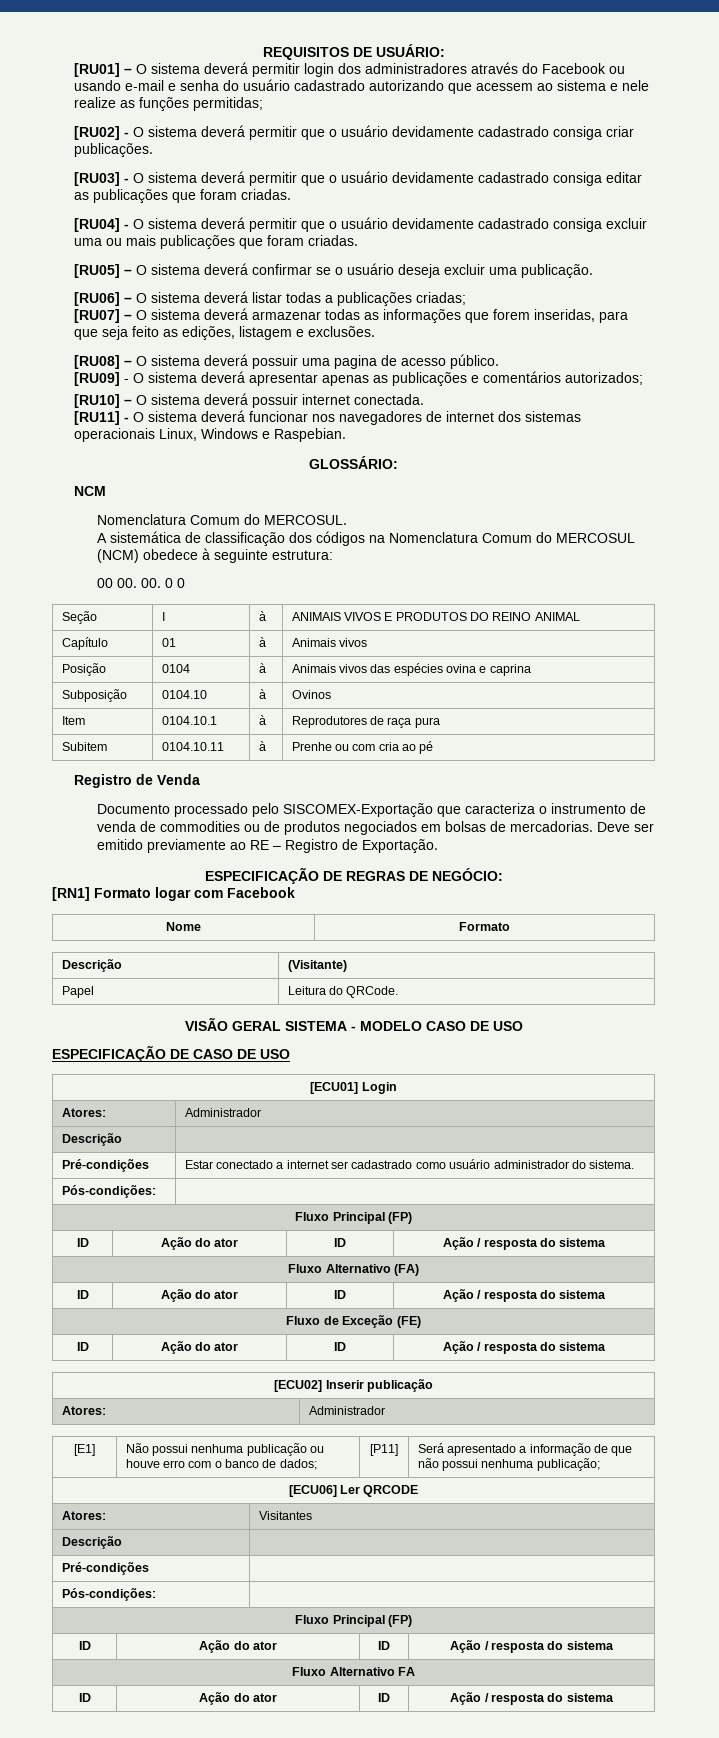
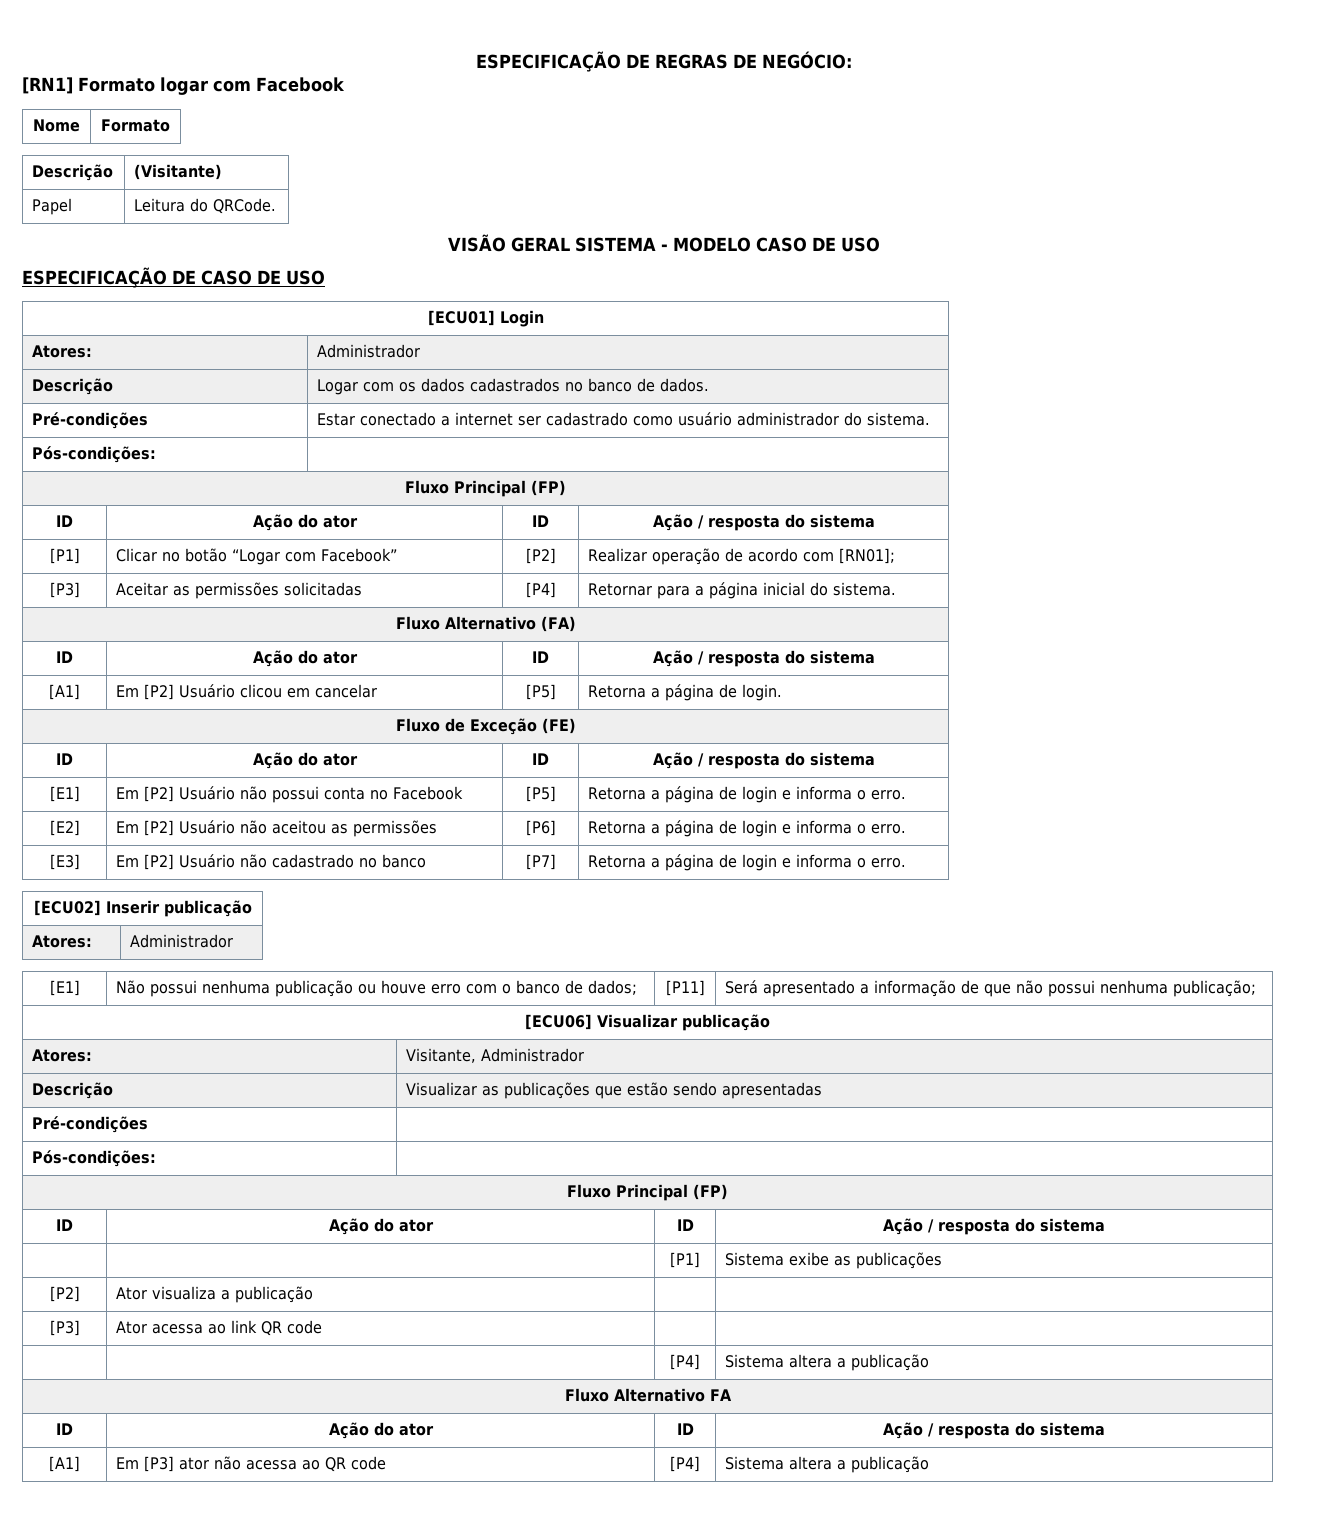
- REQUISITOS DE USUÁRIO:
- [RU01] – O sistema deverá permitir login dos administradores através do Facebook ou usando e-mail e senha do usuário cadastrado autorizando que acessem ao sistema e nele realize as funções permitidas;
- [RU02] - O sistema deverá permitir que o usuário devidamente cadastrado consiga criar publicações.
- [RU03] - O sistema deverá permitir que o usuário devidamente cadastrado consiga editar as publicações que foram criadas.
- [RU04] - O sistema deverá permitir que o usuário devidamente cadastrado consiga excluir uma ou mais publicações que foram criadas.
- [RU05] – O sistema deverá confirmar se o usuário deseja excluir uma publicação.
- [RU06] – O sistema deverá listar todas a publicações criadas;
- [RU07] – O sistema deverá armazenar todas as informações que forem inseridas, para que seja feito as edições, listagem e exclusões.
- [RU08] – O sistema deverá possuir uma pagina de acesso público.
- [RU09] - O sistema deverá apresentar apenas as publicações e comentários autorizados;
- [RU10] – O sistema deverá possuir internet conectada.
- [RU11] - O sistema deverá funcionar nos navegadores de internet dos sistemas operacionais Linux, Windows e Raspebian.
- GLOSSÁRIO:
- NCM
- Nomenclatura Comum do MERCOSUL.
- A sistemática de classificação dos códigos na Nomenclatura Comum do MERCOSUL (NCM) obedece à seguinte estrutura:
- 00 00. 00. 0 0
- Seção | I | à | ANIMAIS VIVOS E PRODUTOS DO REINO ANIMAL
- Capítulo | 01 | à | Animais vivos
- Posição | 0104 | à | Animais vivos das espécies ovina e caprina
- Subposição | 0104.10 | à | Ovinos
- Item | 0104.10.1 | à | Reprodutores de raça pura
- Subitem | 0104.10.11 | à | Prenhe ou com cria ao pé
- Registro de Venda
- Documento processado pelo SISCOMEX-Exportação que caracteriza o instrumento de venda de commodities ou de produtos negociados em bolsas de mercadorias. Deve ser emitido previamente ao RE – Registro de Exportação.
  [ECU01] Login
  Atores: | Administrador
- Descrição |
+ Descrição | Logar com os dados cadastrados no banco de dados.
+ [P1] | Clicar no botão “Logar com Facebook” | [P2] | Realizar operação de acordo com [RN01];
+ [P3] | Aceitar as permissões solicitadas | [P4] | Retornar para a página inicial do sistema.
+ [A1] | Em [P2] Usuário clicou em cancelar | [P5] | Retorna a página de login.
+ [E1] | Em [P2] Usuário não possui conta no Facebook | [P5] | Retorna a página de login e informa o erro.
+ [E2] | Em [P2] Usuário não aceitou as permissões | [P6] | Retorna a página de login e informa o erro.
+ [E3] | Em [P2] Usuário não cadastrado no banco | [P7] | Retorna a página de login e informa o erro.
- [ECU06] Ler QRCODE
- Atores: | Visitantes
- Descrição |
+ [ECU06] Visualizar publicação
+ Atores: | Visitante, Administrador
+ Descrição | Visualizar as publicações que estão sendo apresentadas
+ | | [P1] | Sistema exibe as publicações
+ [P2] | Ator visualiza a publicação | |
+ [P3] | Ator acessa ao link QR code | |
+ | | [P4] | Sistema altera a publicação
+ [A1] | Em [P3] ator não acessa ao QR code | [P4] | Sistema altera a publicação

